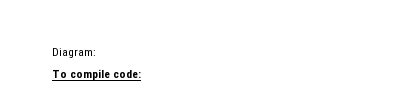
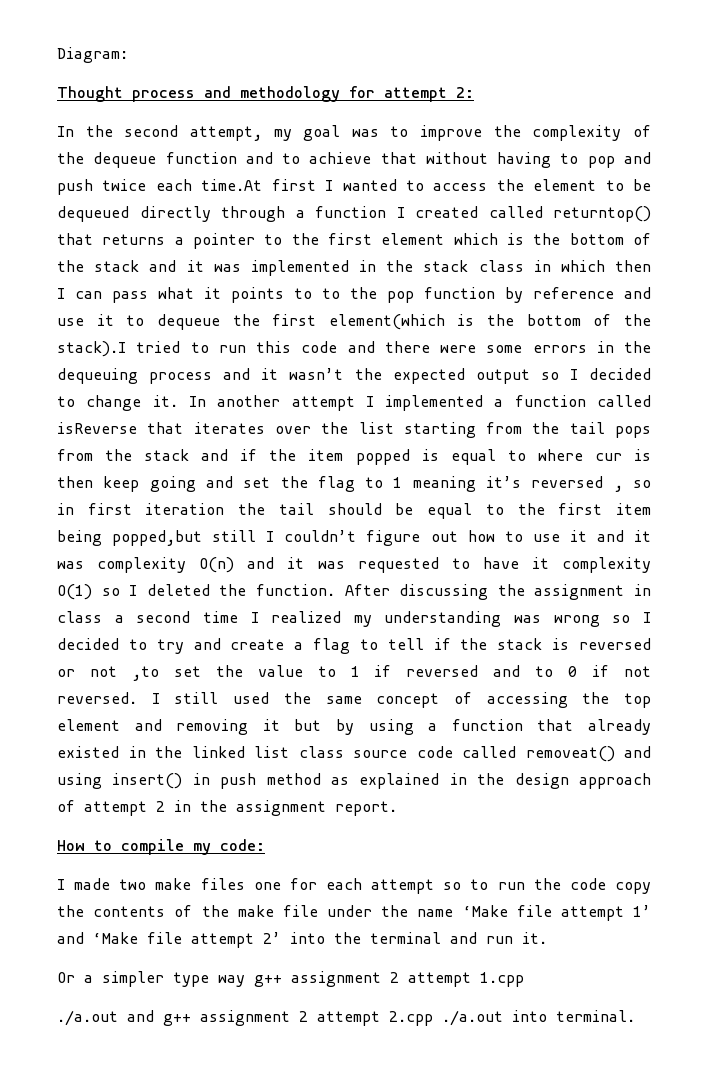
- To compile code:
+ Thought process and methodology for attempt 2:
+ In the second attempt, my goal was to improve the complexity of the dequeue function and to achieve that without having to pop and push twice each time.At first I wanted to access the element to be dequeued directly through a function I created called returntop() that returns a pointer to the first element which is the bottom of the stack and it was implemented in the stack class in which then I can pass what it points to to the pop function by reference and use it to dequeue the first element(which is the bottom of the stack).I tried to run this code and there were some errors in the dequeuing process and it wasn’t the expected output so I decided to change it. In another attempt I implemented a function called isReverse that iterates over the list starting from the tail pops from the stack and if the item popped is equal to where cur is then keep going and set the flag to 1 meaning it’s reversed , so in first iteration the tail should be equal to the first item being popped,but still I couldn’t figure out how to use it and it was complexity O(n) and it was requested to have it complexity O(1) so I deleted the function. After discussing the assignment in class a second time I realized my understanding was wrong so I decided to try and create a flag to tell if the stack is reversed or not ,to set the value to 1 if reversed and to 0 if not reversed. I still used the same concept of accessing the top element and removing it but by using a function that already existed in the linked list class source code called removeat() and using insert() in push method as explained in the design approach of attempt 2 in the assignment report.
+ How to compile my code:
+ I made two make files one for each attempt so to run the code copy the contents of the make file under the name ‘Make file attempt 1’ and ‘Make file attempt 2’ into the terminal and run it.
+ Or a simpler type way g++ assignment 2 attempt 1.cpp
+ ./a.out and g++ assignment 2 attempt 2.cpp ./a.out into terminal.

